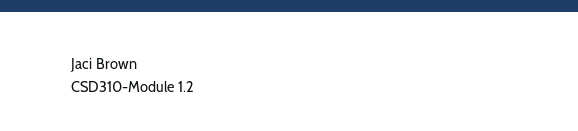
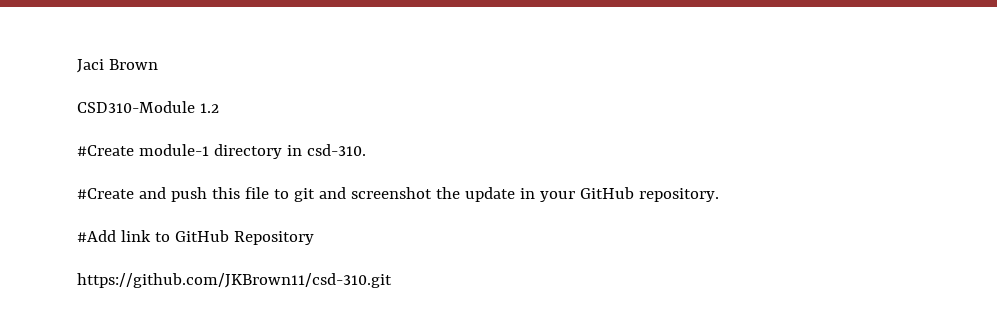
+ #Create module-1 directory in csd-310.
+ #Create and push this file to git and screenshot the update in your GitHub repository.
+ #Add link to GitHub Repository
+ https://github.com/JKBrown11/csd-310.git

